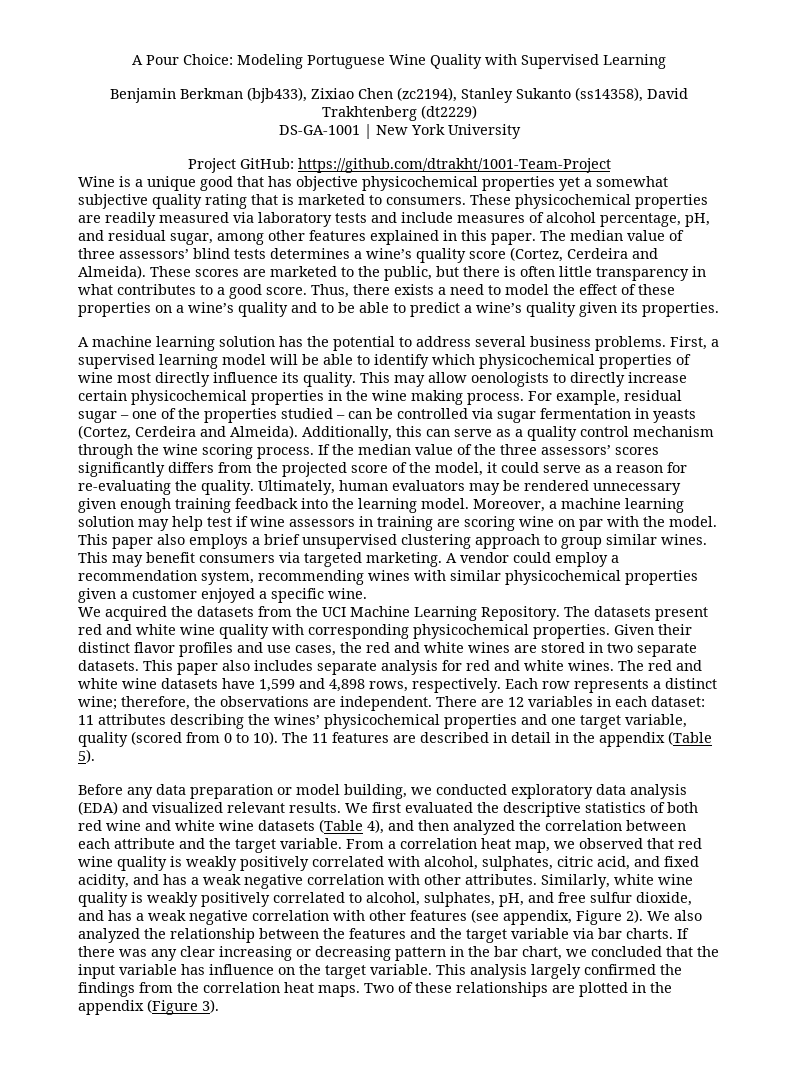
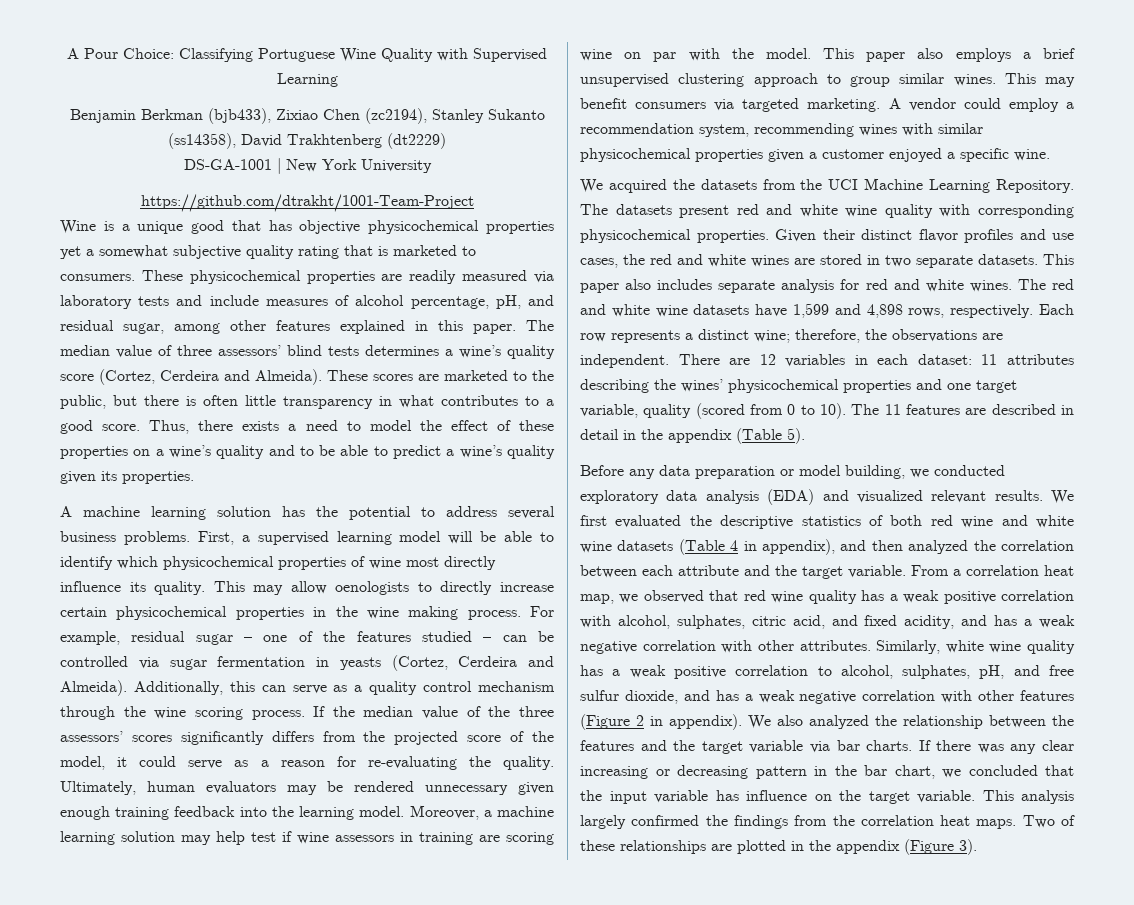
- A Pour Choice: Modeling Portuguese Wine Quality with Supervised Learning
+ A Pour Choice: Classifying Portuguese Wine Quality with Supervised Learning
- Project GitHub: https://github.com/dtrakht/1001-Team-Project
+ https://github.com/dtrakht/1001-Team-Project
- For example, residual sugar – one of the properties studied – can be controlled via sugar fermentation in yeasts (Cortez, Cerdeira and Almeida).
+ For example, residual sugar – one of the features studied – can be controlled via sugar fermentation in yeasts (Cortez, Cerdeira and Almeida).
- We first evaluated the descriptive statistics of both red wine and white wine datasets (Table 4), and then analyzed the correlation between each attribute and the target variable.
+ We first evaluated the descriptive statistics of both red wine and white wine datasets (Table 4 in appendix), and then analyzed the correlation between each attribute and the target variable.
- From a correlation heat map, we observed that red wine quality is weakly positively correlated with alcohol, sulphates, citric acid, and fixed acidity, and has a weak negative correlation with other attributes.
+ From a correlation heat map, we observed that red wine quality has a weak positive correlation with alcohol, sulphates, citric acid, and fixed acidity, and has a weak negative correlation with other attributes.
- Similarly, white wine quality is weakly positively correlated to alcohol, sulphates, pH, and free sulfur dioxide, and has a weak negative correlation with other features (see appendix, Figure 2).
+ Similarly, white wine quality has a weak positive correlation to alcohol, sulphates, pH, and free sulfur dioxide, and has a weak negative correlation with other features (Figure 2 in appendix).

